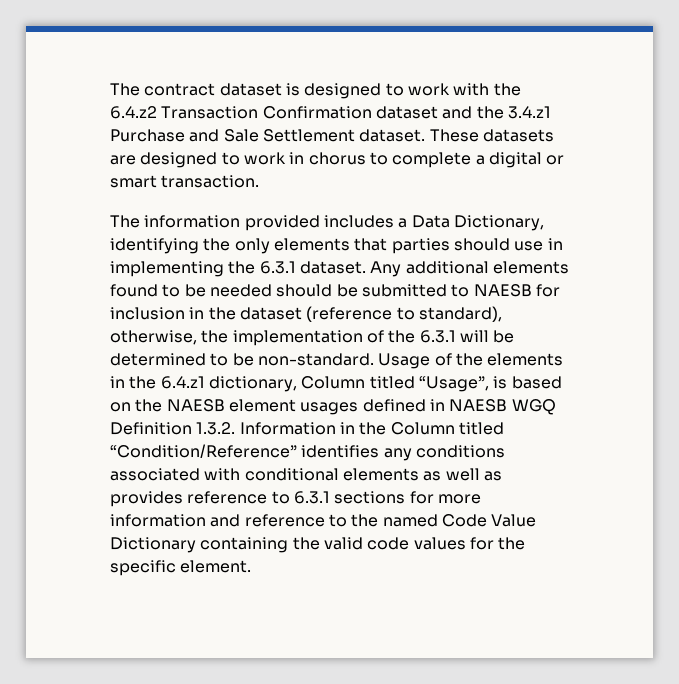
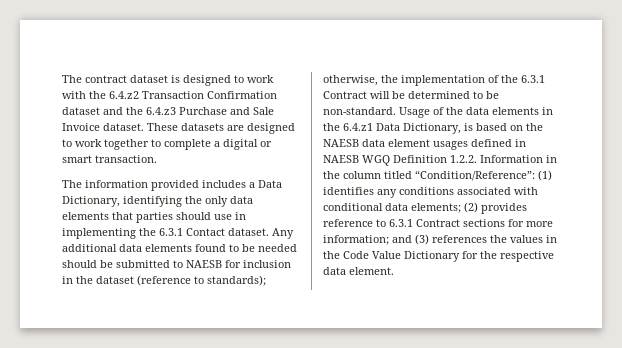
- The contract dataset is designed to work with the 6.4.z2 Transaction Confirmation dataset and the 3.4.z1 Purchase and Sale Settlement dataset.
+ The contract dataset is designed to work with the 6.4.z2 Transaction Confirmation dataset and the 6.4.z3 Purchase and Sale Invoice dataset.
- These datasets are designed to work in chorus to complete a digital or smart transaction.
+ These datasets are designed to work together to complete a digital or smart transaction.
- The information provided includes a Data Dictionary, identifying the only elements that parties should use in implementing the 6.3.1 dataset.
+ The information provided includes a Data Dictionary, identifying the only data elements that parties should use in implementing the 6.3.1 Contact dataset.
- Any additional elements found to be needed should be submitted to NAESB for inclusion in the dataset (reference to standard), otherwise, the implementation of the 6.3.1 will be determined to be non-standard.
+ Any additional data elements found to be needed should be submitted to NAESB for inclusion in the dataset (reference to standards); otherwise, the implementation of the 6.3.1 Contract will be determined to be non-standard.
- Usage of the elements in the 6.4.z1 dictionary, Column titled “Usage”, is based on the NAESB element usages defined in NAESB WGQ Definition 1.3.2. Information in the Column titled “Condition/Reference” identifies any conditions associated with conditional elements as well as provides reference to 6.3.1 sections for more information and reference to the named Code Value Dictionary containing the valid code values for the specific element.
+ Usage of the data elements in the 6.4.z1 Data Dictionary, is based on the NAESB data element usages defined in NAESB WGQ Definition 1.2.2. Information in the column titled “Condition/Reference”: (1) identifies any conditions associated with conditional data elements; (2) provides reference to 6.3.1 Contract sections for more information; and (3) references the values in the Code Value Dictionary for the respective data element.

